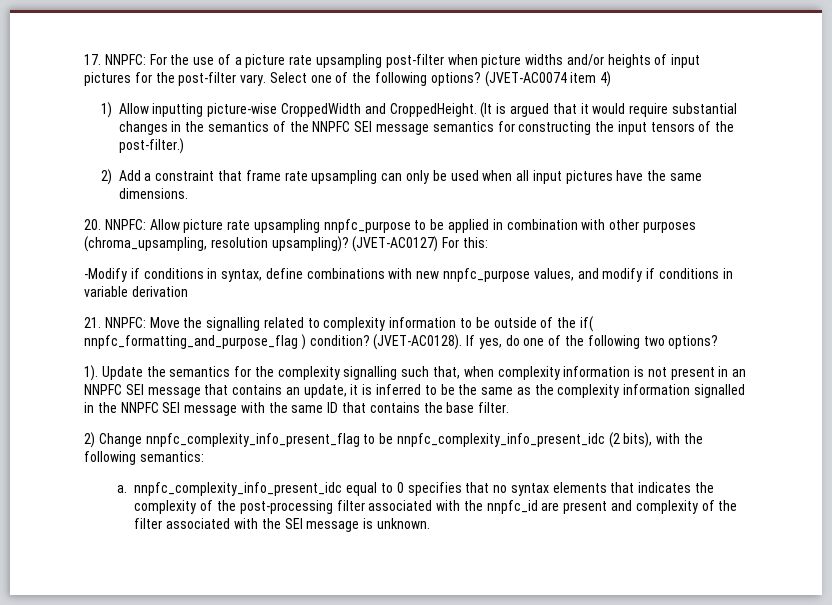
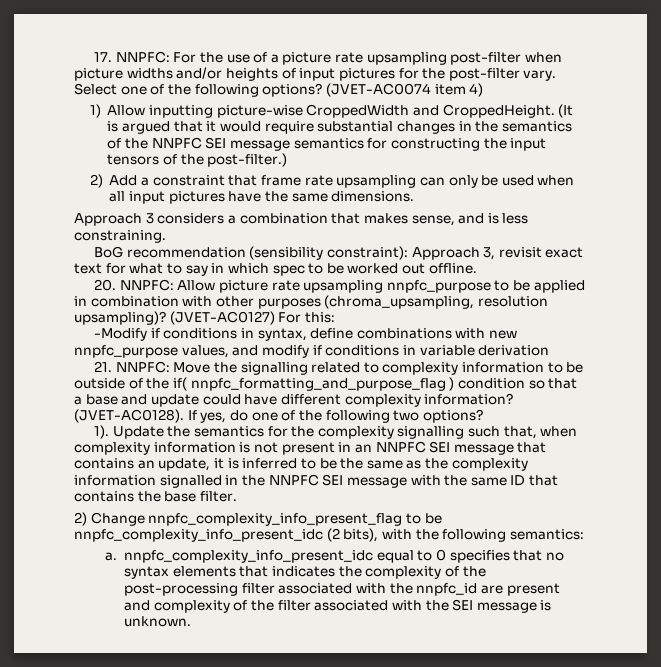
+ Approach 3 considers a combination that makes sense, and is less constraining.
+ BoG recommendation (sensibility constraint): Approach 3, revisit exact text for what to say in which spec to be worked out offline.
- 21. NNPFC: Move the signalling related to complexity information to be outside of the if( nnpfc_formatting_and_purpose_flag ) condition?
+ 21. NNPFC: Move the signalling related to complexity information to be outside of the if( nnpfc_formatting_and_purpose_flag ) condition so that a base and update could have different complexity information?

